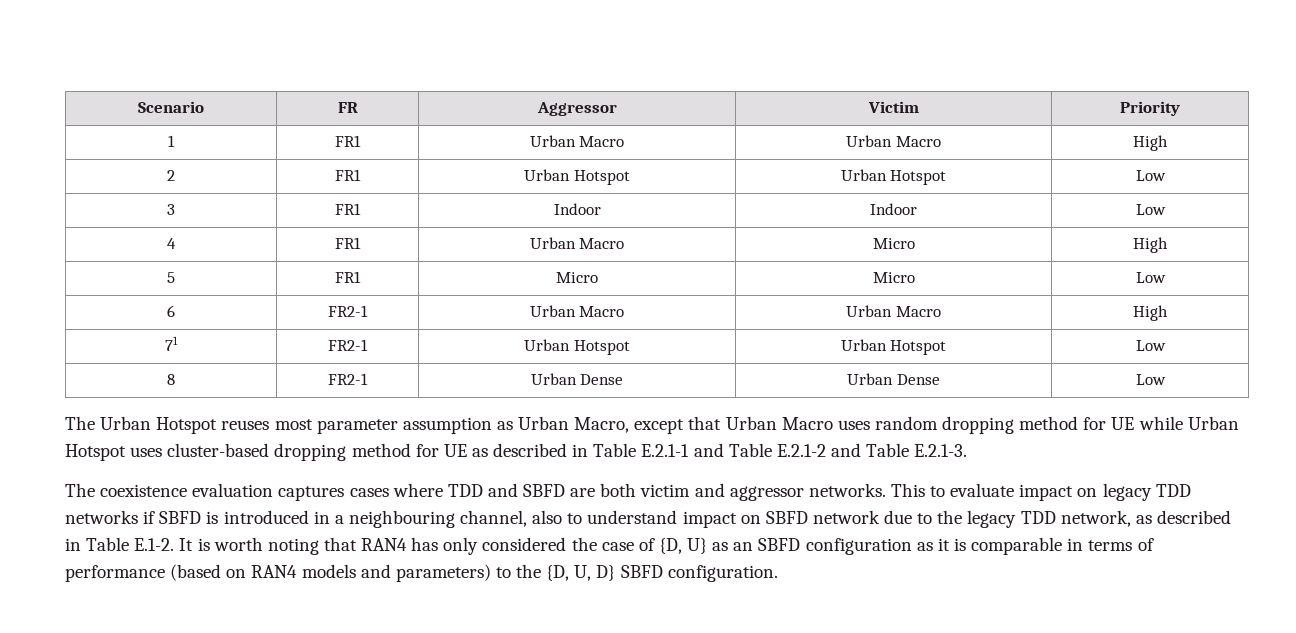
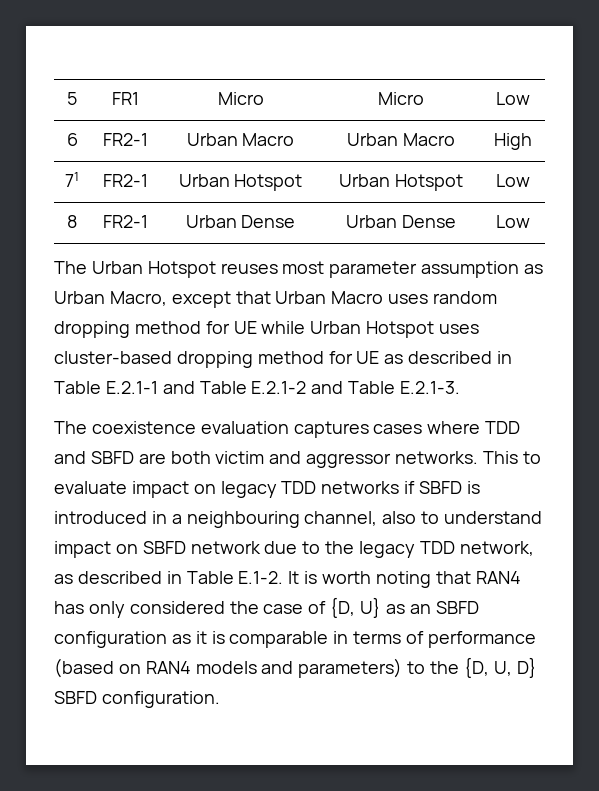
- Scenario | FR | Aggressor | Victim | Priority
- 1 | FR1 | Urban Macro | Urban Macro | High
- 2 | FR1 | Urban Hotspot | Urban Hotspot | Low
- 3 | FR1 | Indoor | Indoor | Low
- 4 | FR1 | Urban Macro | Micro | High

